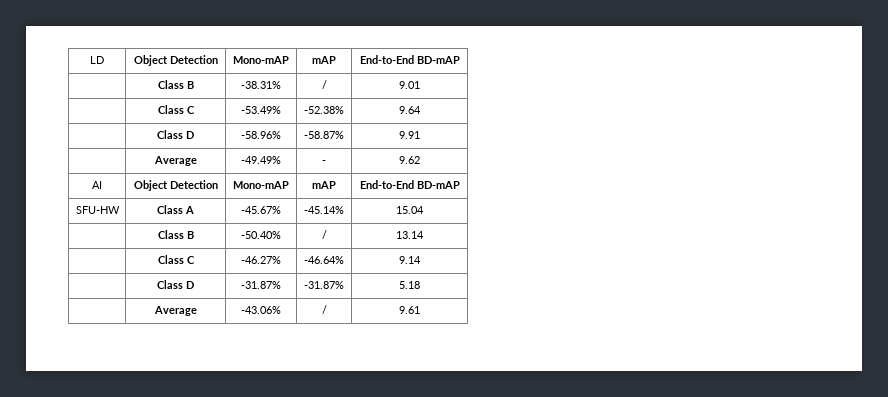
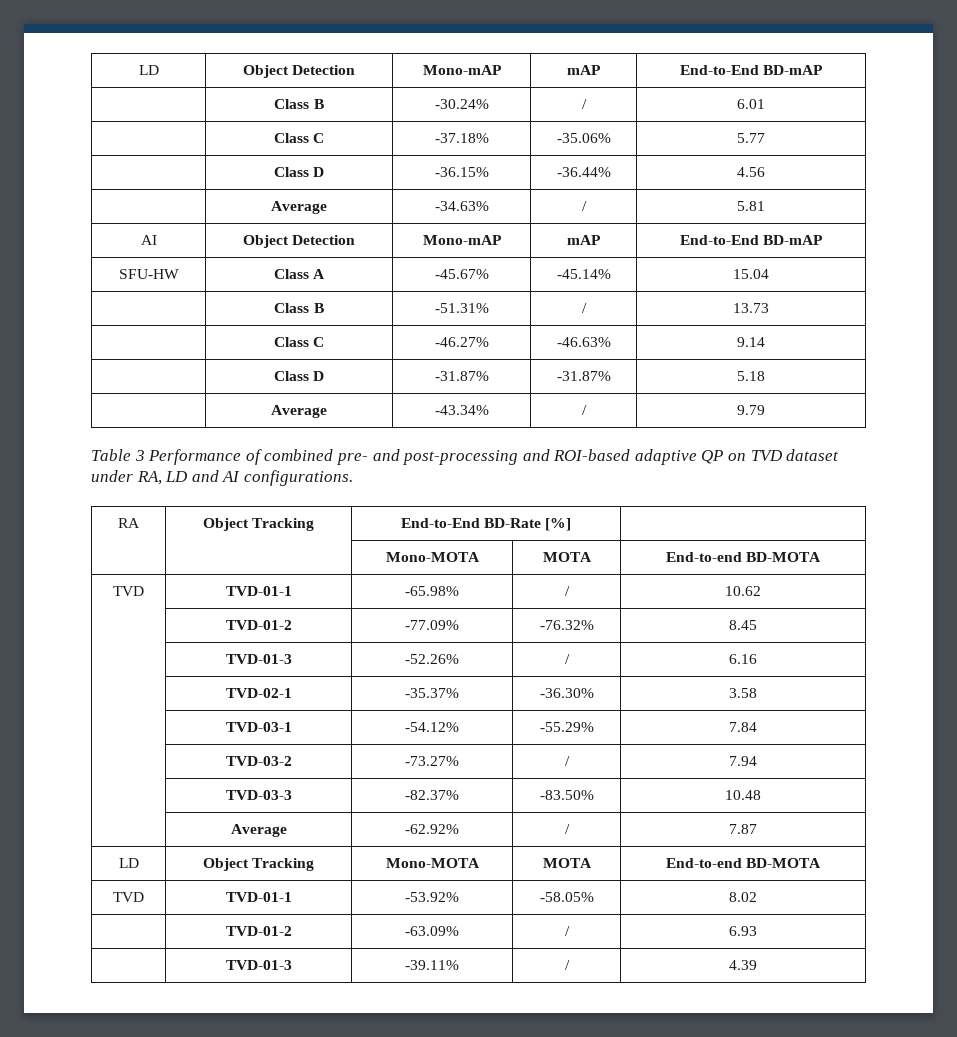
- | Class B | -38.31% | / | 9.01
- | Class C | -53.49% | -52.38% | 9.64
- | Class D | -58.96% | -58.87% | 9.91
- | Average | -49.49% | - | 9.62
+ | Class B | -30.24% | / | 6.01
+ | Class C | -37.18% | -35.06% | 5.77
+ | Class D | -36.15% | -36.44% | 4.56
+ | Average | -34.63% | / | 5.81
- | Class B | -50.40% | / | 13.14
+ | Class B | -51.31% | / | 13.73
- | Class C | -46.27% | -46.64% | 9.14
+ | Class C | -46.27% | -46.63% | 9.14
- | Average | -43.06% | / | 9.61
+ | Average | -43.34% | / | 9.79
+ Table 3 Performance of combined pre- and post-processing and ROI-based adaptive QP on TVD dataset under RA, LD and AI configurations.
+ RA | Object Tracking | End-to-End BD-Rate [%] |
+ | | Mono-MOTA | MOTA | End-to-end BD-MOTA
+ TVD | TVD-01-1 | -65.98% | / | 10.62
+ | TVD-01-2 | -77.09% | -76.32% | 8.45
+ | TVD-01-3 | -52.26% | / | 6.16
+ | TVD-02-1 | -35.37% | -36.30% | 3.58
+ | TVD-03-1 | -54.12% | -55.29% | 7.84
+ | TVD-03-2 | -73.27% | / | 7.94
+ | TVD-03-3 | -82.37% | -83.50% | 10.48
+ | Average | -62.92% | / | 7.87
+ LD | Object Tracking | Mono-MOTA | MOTA | End-to-end BD-MOTA
+ TVD | TVD-01-1 | -53.92% | -58.05% | 8.02
+ | TVD-01-2 | -63.09% | / | 6.93
+ | TVD-01-3 | -39.11% | / | 4.39

